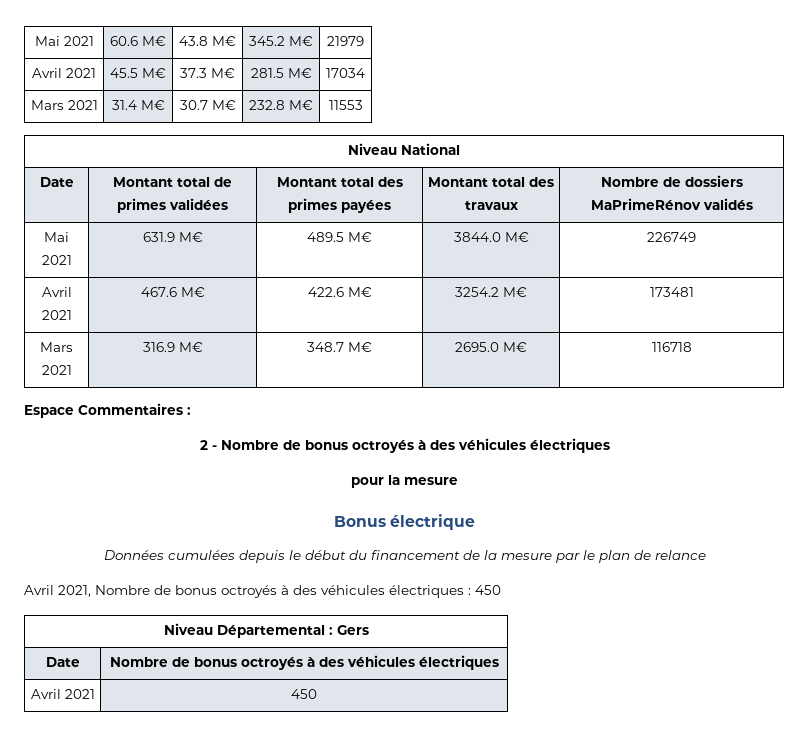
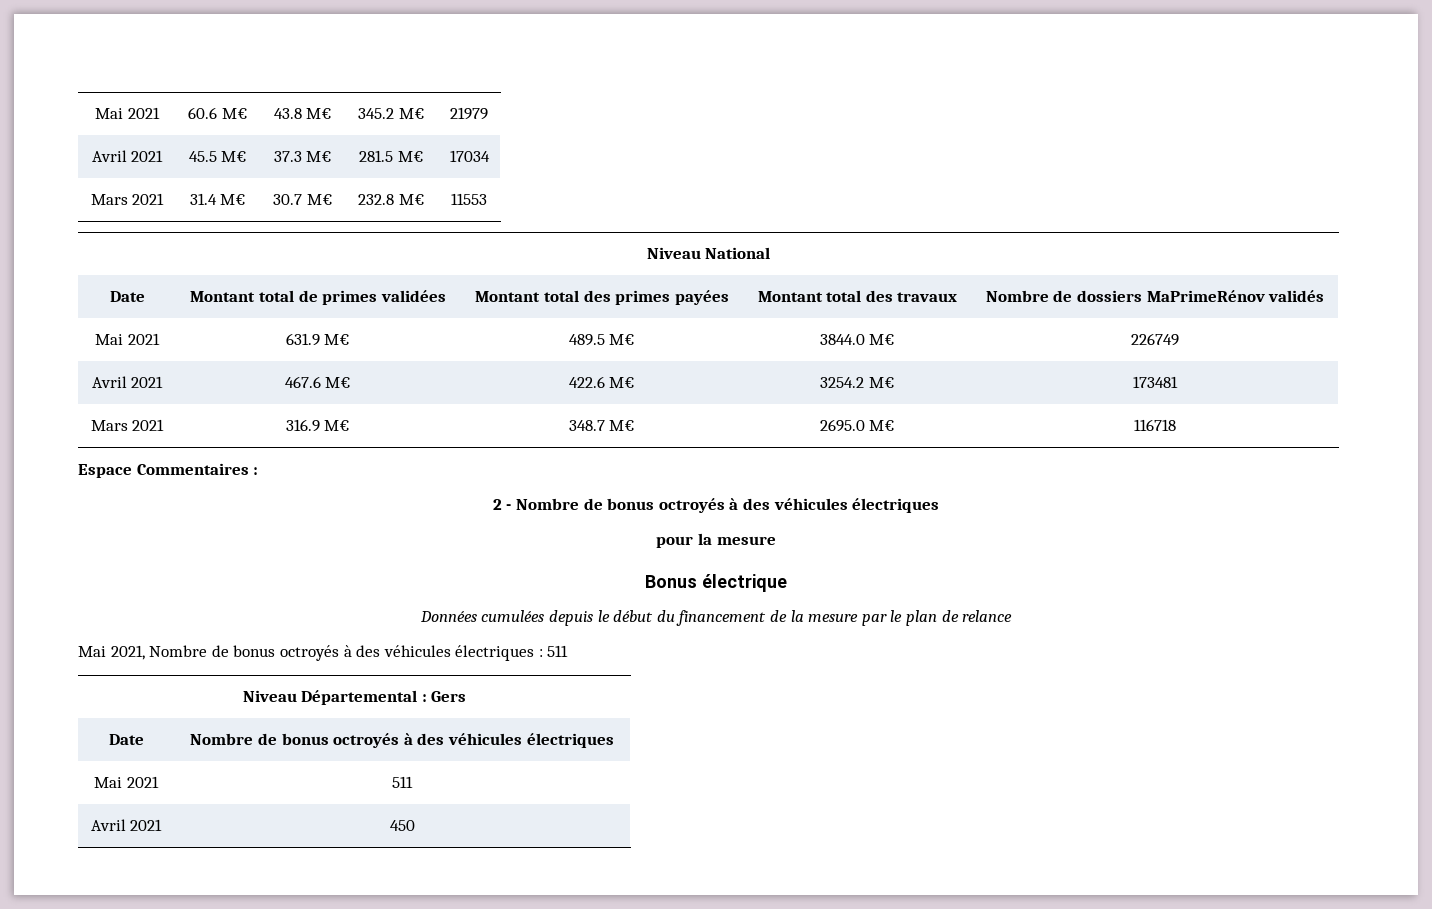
- Avril 2021, Nombre de bonus octroyés à des véhicules électriques : 450
+ Mai 2021, Nombre de bonus octroyés à des véhicules électriques : 511
+ Mai 2021 | 511

